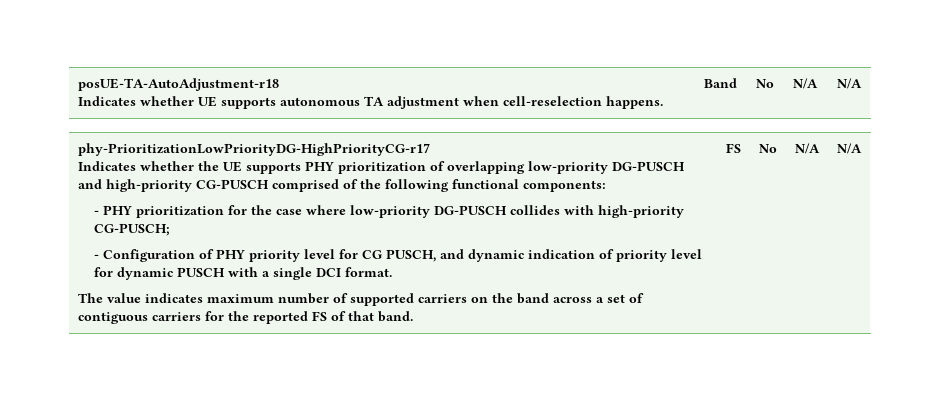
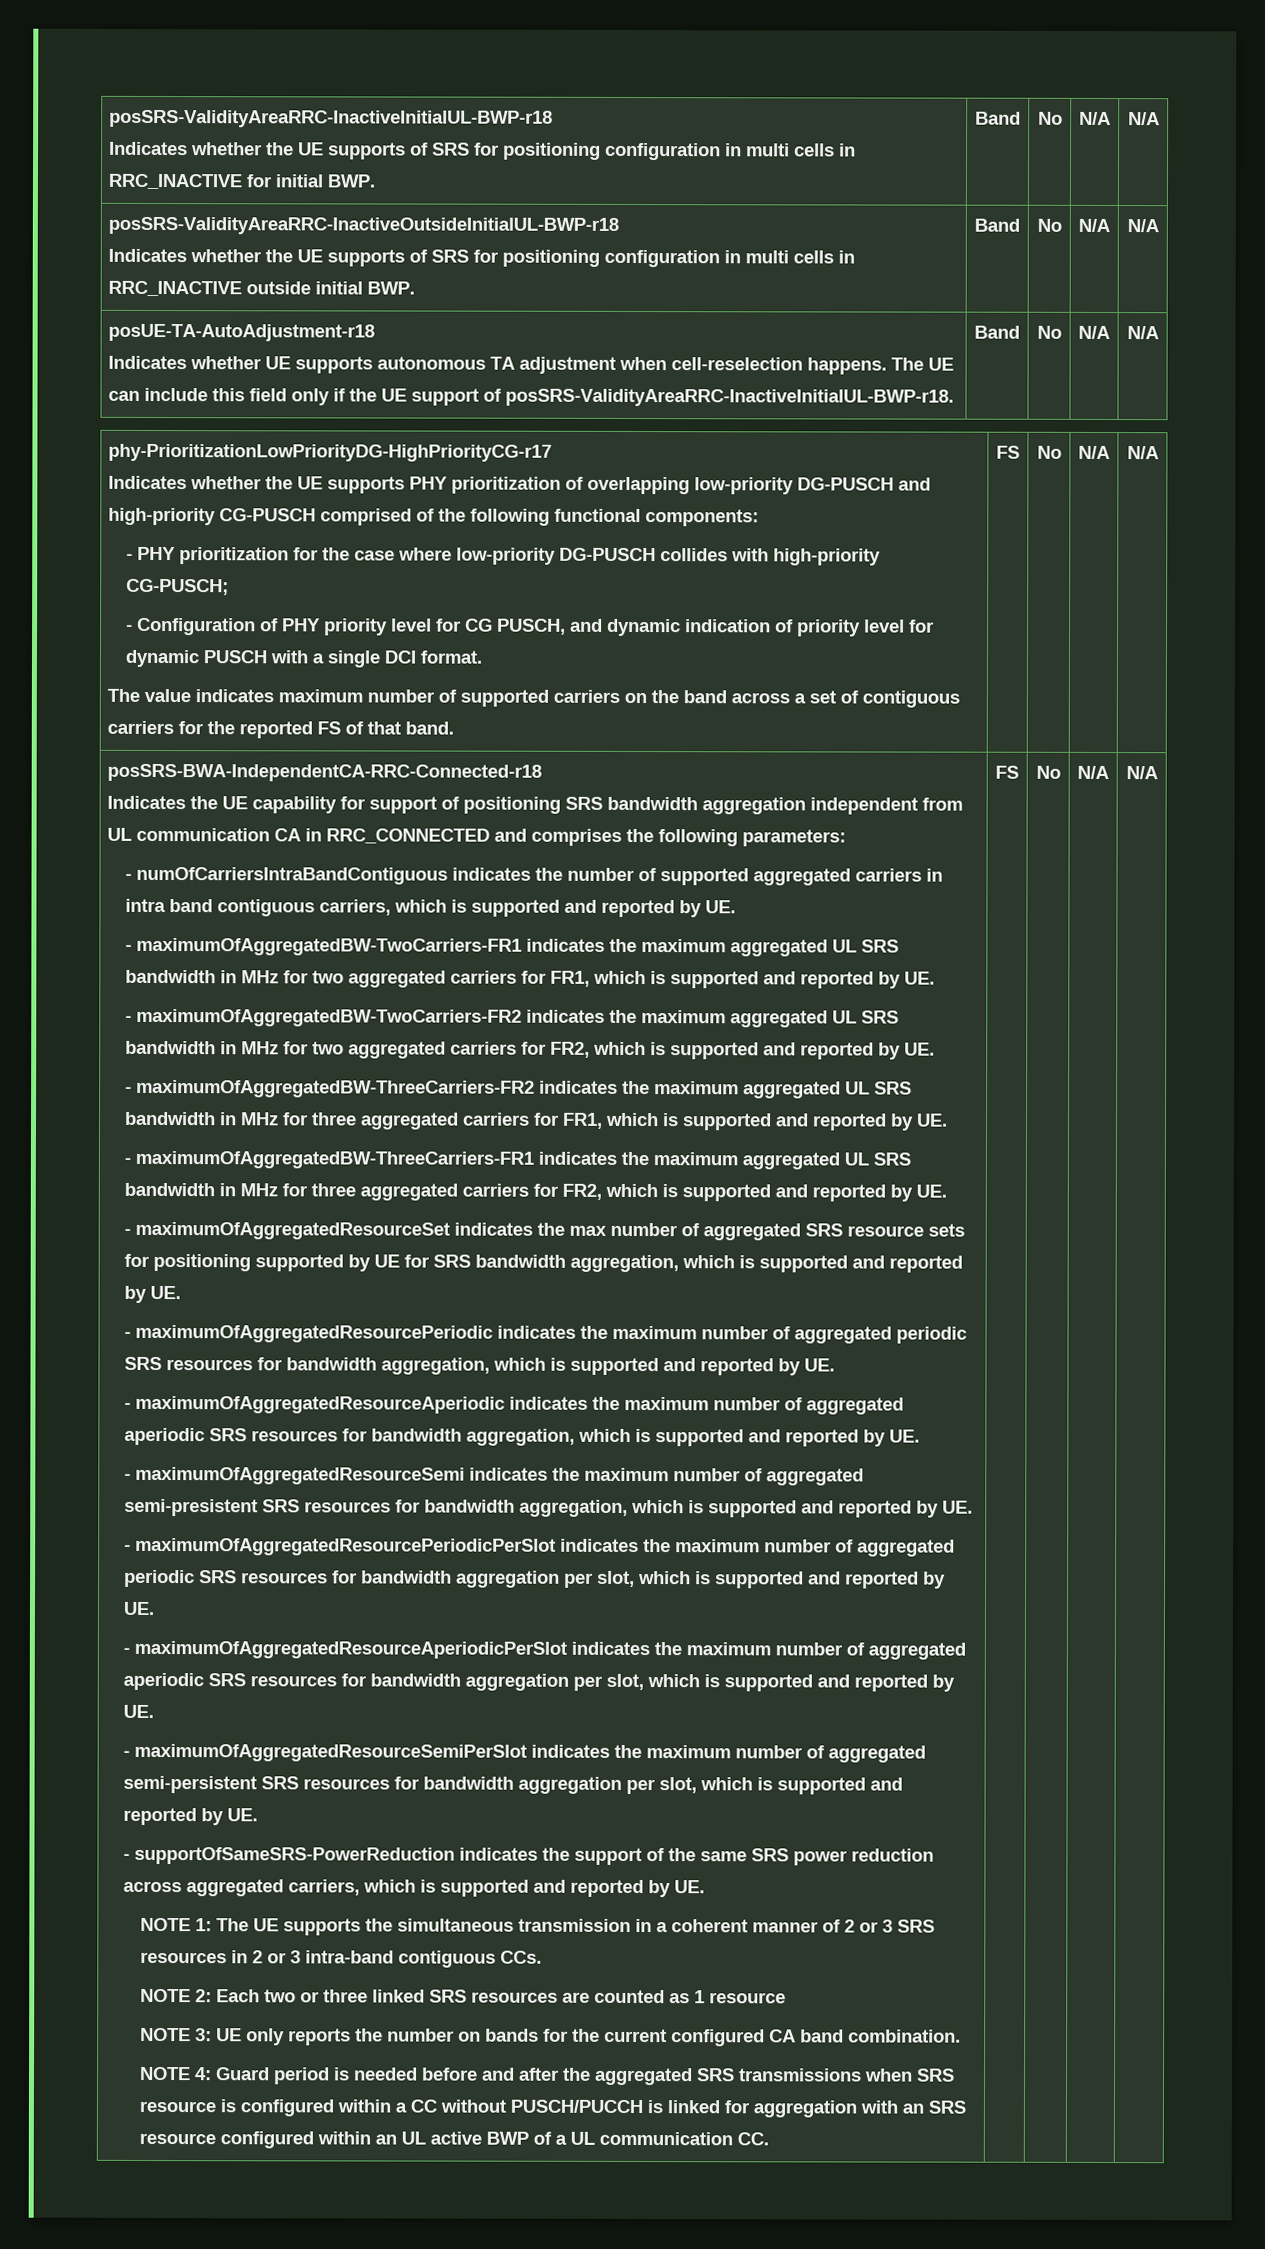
+ posSRS-ValidityAreaRRC-InactiveInitialUL-BWP-r18
+ Indicates whether the UE supports of SRS for positioning configuration in multi cells in RRC_INACTIVE for initial BWP. | Band | No | N/A | N/A
+ posSRS-ValidityAreaRRC-InactiveOutsideInitialUL-BWP-r18
+ Indicates whether the UE supports of SRS for positioning configuration in multi cells in RRC_INACTIVE outside initial BWP. | Band | No | N/A | N/A
  posUE-TA-AutoAdjustment-r18
- Indicates whether UE supports autonomous TA adjustment when cell-reselection happens. | Band | No | N/A | N/A
+ Indicates whether UE supports autonomous TA adjustment when cell-reselection happens. The UE can include this field only if the UE support of posSRS-ValidityAreaRRC-InactiveInitialUL-BWP-r18. | Band | No | N/A | N/A
+ posSRS-BWA-IndependentCA-RRC-Connected-r18
+ Indicates the UE capability for support of positioning SRS bandwidth aggregation independent from UL communication CA in RRC_CONNECTED and comprises the following parameters:
+ - numOfCarriersIntraBandContiguous indicates the number of supported aggregated carriers in intra band contiguous carriers, which is supported and reported by UE.
+ - maximumOfAggregatedBW-TwoCarriers-FR1 indicates the maximum aggregated UL SRS bandwidth in MHz for two aggregated carriers for FR1, which is supported and reported by UE.
+ - maximumOfAggregatedBW-TwoCarriers-FR2 indicates the maximum aggregated UL SRS bandwidth in MHz for two aggregated carriers for FR2, which is supported and reported by UE.
+ - maximumOfAggregatedBW-ThreeCarriers-FR2 indicates the maximum aggregated UL SRS bandwidth in MHz for three aggregated carriers for FR1, which is supported and reported by UE.
+ - maximumOfAggregatedBW-ThreeCarriers-FR1 indicates the maximum aggregated UL SRS bandwidth in MHz for three aggregated carriers for FR2, which is supported and reported by UE.
+ - maximumOfAggregatedResourceSet indicates the max number of aggregated SRS resource sets for positioning supported by UE for SRS bandwidth aggregation, which is supported and reported by UE.
+ - maximumOfAggregatedResourcePeriodic indicates the maximum number of aggregated periodic SRS resources for bandwidth aggregation, which is supported and reported by UE.
+ - maximumOfAggregatedResourceAperiodic indicates the maximum number of aggregated aperiodic SRS resources for bandwidth aggregation, which is supported and reported by UE.
+ - maximumOfAggregatedResourceSemi indicates the maximum number of aggregated semi-presistent SRS resources for bandwidth aggregation, which is supported and reported by UE.
+ - maximumOfAggregatedResourcePeriodicPerSlot indicates the maximum number of aggregated periodic SRS resources for bandwidth aggregation per slot, which is supported and reported by UE.
+ - maximumOfAggregatedResourceAperiodicPerSlot indicates the maximum number of aggregated aperiodic SRS resources for bandwidth aggregation per slot, which is supported and reported by UE.
+ - maximumOfAggregatedResourceSemiPerSlot indicates the maximum number of aggregated semi-persistent SRS resources for bandwidth aggregation per slot, which is supported and reported by UE.
+ - supportOfSameSRS-PowerReduction indicates the support of the same SRS power reduction across aggregated carriers, which is supported and reported by UE.
+ NOTE 1: The UE supports the simultaneous transmission in a coherent manner of 2 or 3 SRS resources in 2 or 3 intra-band contiguous CCs.
+ NOTE 2: Each two or three linked SRS resources are counted as 1 resource
+ NOTE 3: UE only reports the number on bands for the current configured CA band combination.
+ NOTE 4: Guard period is needed before and after the aggregated SRS transmissions when SRS resource is configured within a CC without PUSCH/PUCCH is linked for aggregation with an SRS resource configured within an UL active BWP of a UL communication CC. | FS | No | N/A | N/A

